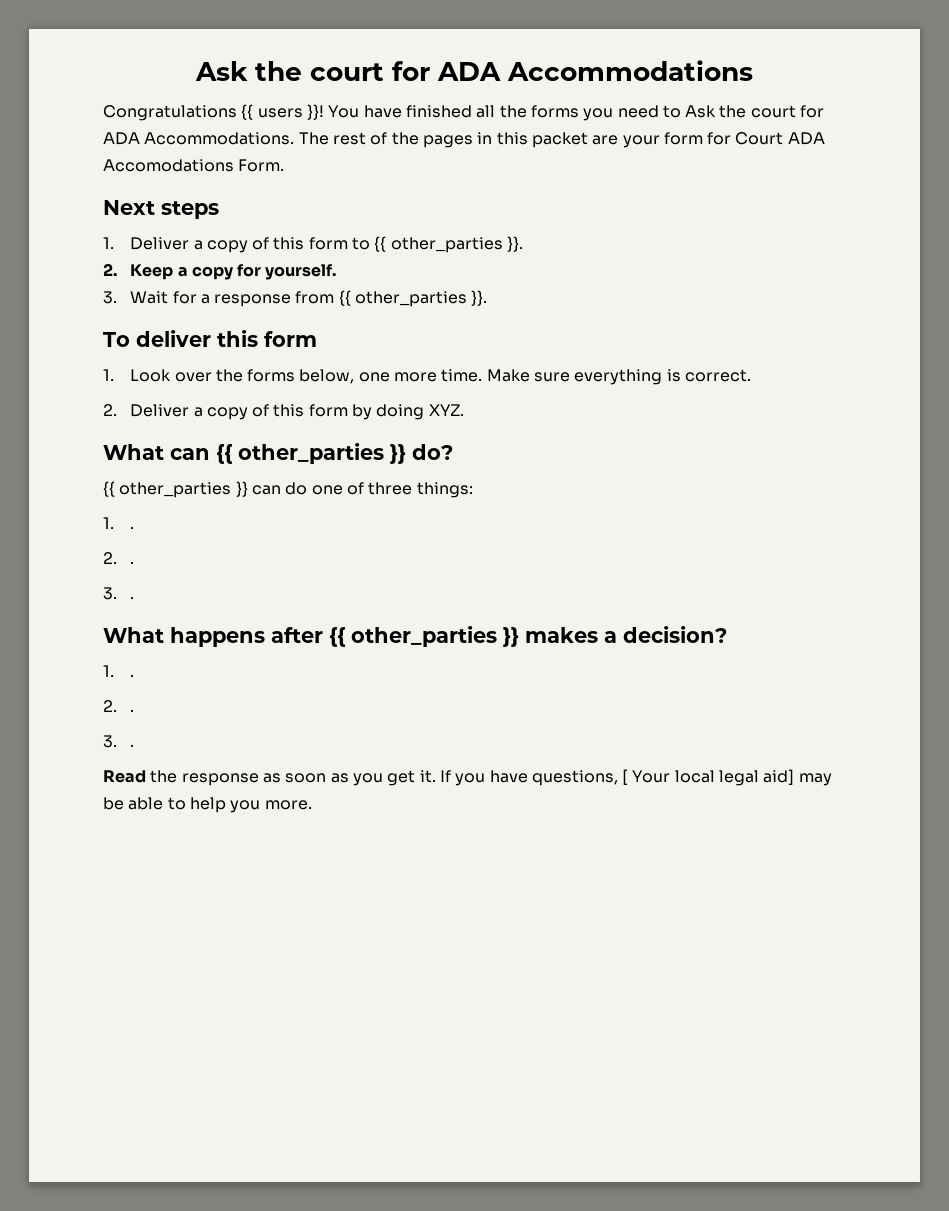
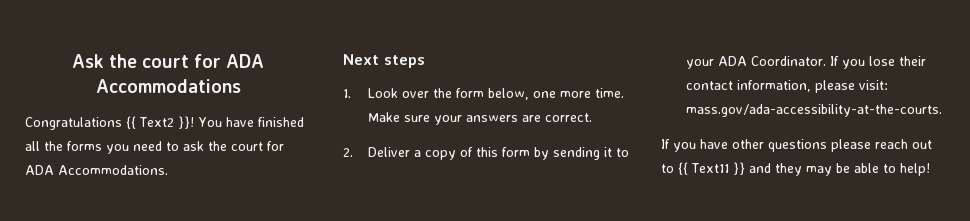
- Congratulations {{ users }}!
+ Congratulations {{ Text2 }}!
- You have finished all the forms you need to Ask the court for ADA Accommodations. The rest of the pages in this packet are your form for Court ADA Accomodations Form.
+ You have finished all the forms you need to ask the court for ADA Accommodations.
  Next steps
- 1. Deliver a copy of this form to {{ other_parties }}.
- 2. Keep a copy for yourself.
- 3. Wait for a response from {{ other_parties }}.
- To deliver this form
- 1. Look over the forms below, one more time.
+ 1. Look over the form below, one more time.
- Make sure everything is correct.
+ Make sure your answers are correct.
- 2. Deliver a copy of this form by doing XYZ.
- What can {{ other_parties }} do?
- {{ other_parties }} can do one of three things:
- 1. .
- 2. .
- 3. .
- What happens after {{ other_parties }} makes a decision?
- 1. .
- 2. .
- 3. .
- Read the response as soon as you get it. If you have questions, [ Your local legal aid] may be able to help you more.
+ 2. Deliver a copy of this form by sending it to your ADA Coordinator. If you lose their contact information, please visit: mass.gov/ada-accessibility-at-the-courts.
+ If you have other questions please reach out to {{ Text11 }} and they may be able to help!

